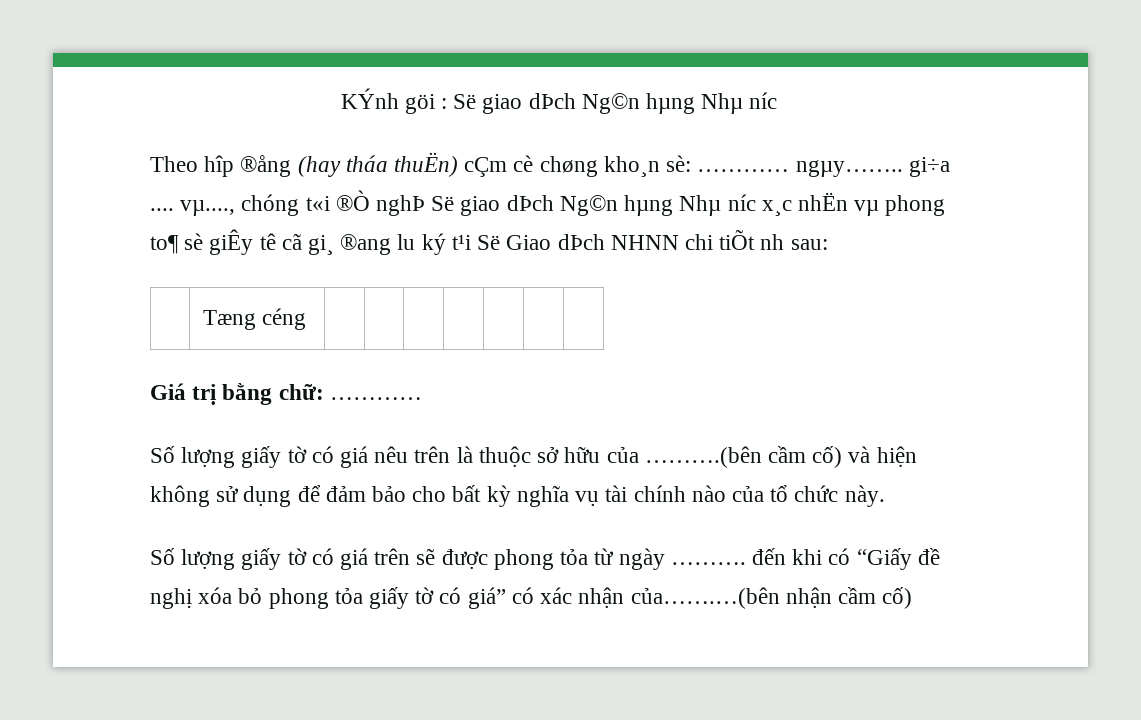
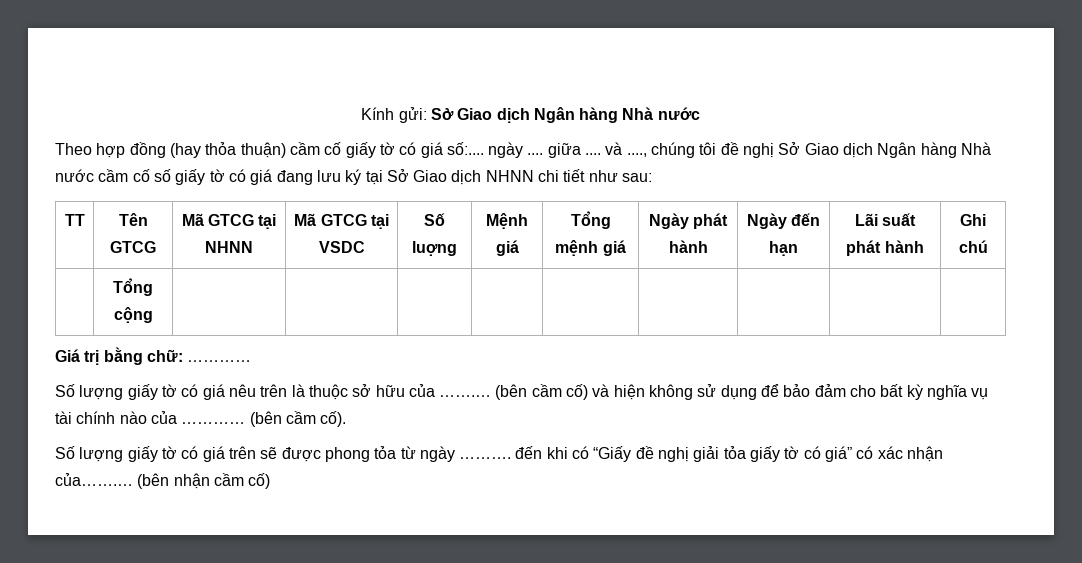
- KÝnh göi : Së giao dÞch Ng©n hµng Nhµ níc
- Theo hîp ®ång (hay tháa thuËn) cÇm cè chøng kho¸n sè: ………… ngµy…….. gi÷a .... vµ...., chóng t«i ®Ò nghÞ Së giao dÞch Ng©n hµng Nhµ níc x¸c nhËn vµ phong to¶ sè giÊy tê cã gi¸ ®ang lu ký t¹i Së Giao dÞch NHNN chi tiÕt nh sau:
- | Tæng céng | | | | | | |
+ Kính gửi: Sở Giao dịch Ngân hàng Nhà nước
+ Theo hợp đồng (hay thỏa thuận) cầm cố giấy tờ có giá số:.... ngày .... giữa .... và ...., chúng tôi đề nghị Sở Giao dịch Ngân hàng Nhà nước cầm cố số giấy tờ có giá đang lưu ký tại Sở Giao dịch NHNN chi tiết như sau:
+ TT | Tên GTCG | Mã GTCG tại NHNN | Mã GTCG tại VSDC | Số luợng | Mệnh giá | Tổng mệnh giá | Ngày phát hành | Ngày đến hạn | Lãi suất phát hành | Ghi chú
+ | Tổng cộng | | | | | | | | |
- Số lượng giấy tờ có giá nêu trên là thuộc sở hữu của ……….(bên cầm cố) và hiện không sử dụng để đảm bảo cho bất kỳ nghĩa vụ tài chính nào của tổ chức này.
+ Số lượng giấy tờ có giá nêu trên là thuộc sở hữu của …….… (bên cầm cố) và hiện không sử dụng để bảo đảm cho bất kỳ nghĩa vụ tài chính nào của ………… (bên cầm cố).
- Số lượng giấy tờ có giá trên sẽ được phong tỏa từ ngày ………. đến khi có “Giấy đề nghị xóa bỏ phong tỏa giấy tờ có giá” có xác nhận của…….…(bên nhận cầm cố)
+ Số lượng giấy tờ có giá trên sẽ được phong tỏa từ ngày ………. đến khi có “Giấy đề nghị giải tỏa giấy tờ có giá” có xác nhận của…….… (bên nhận cầm cố)

